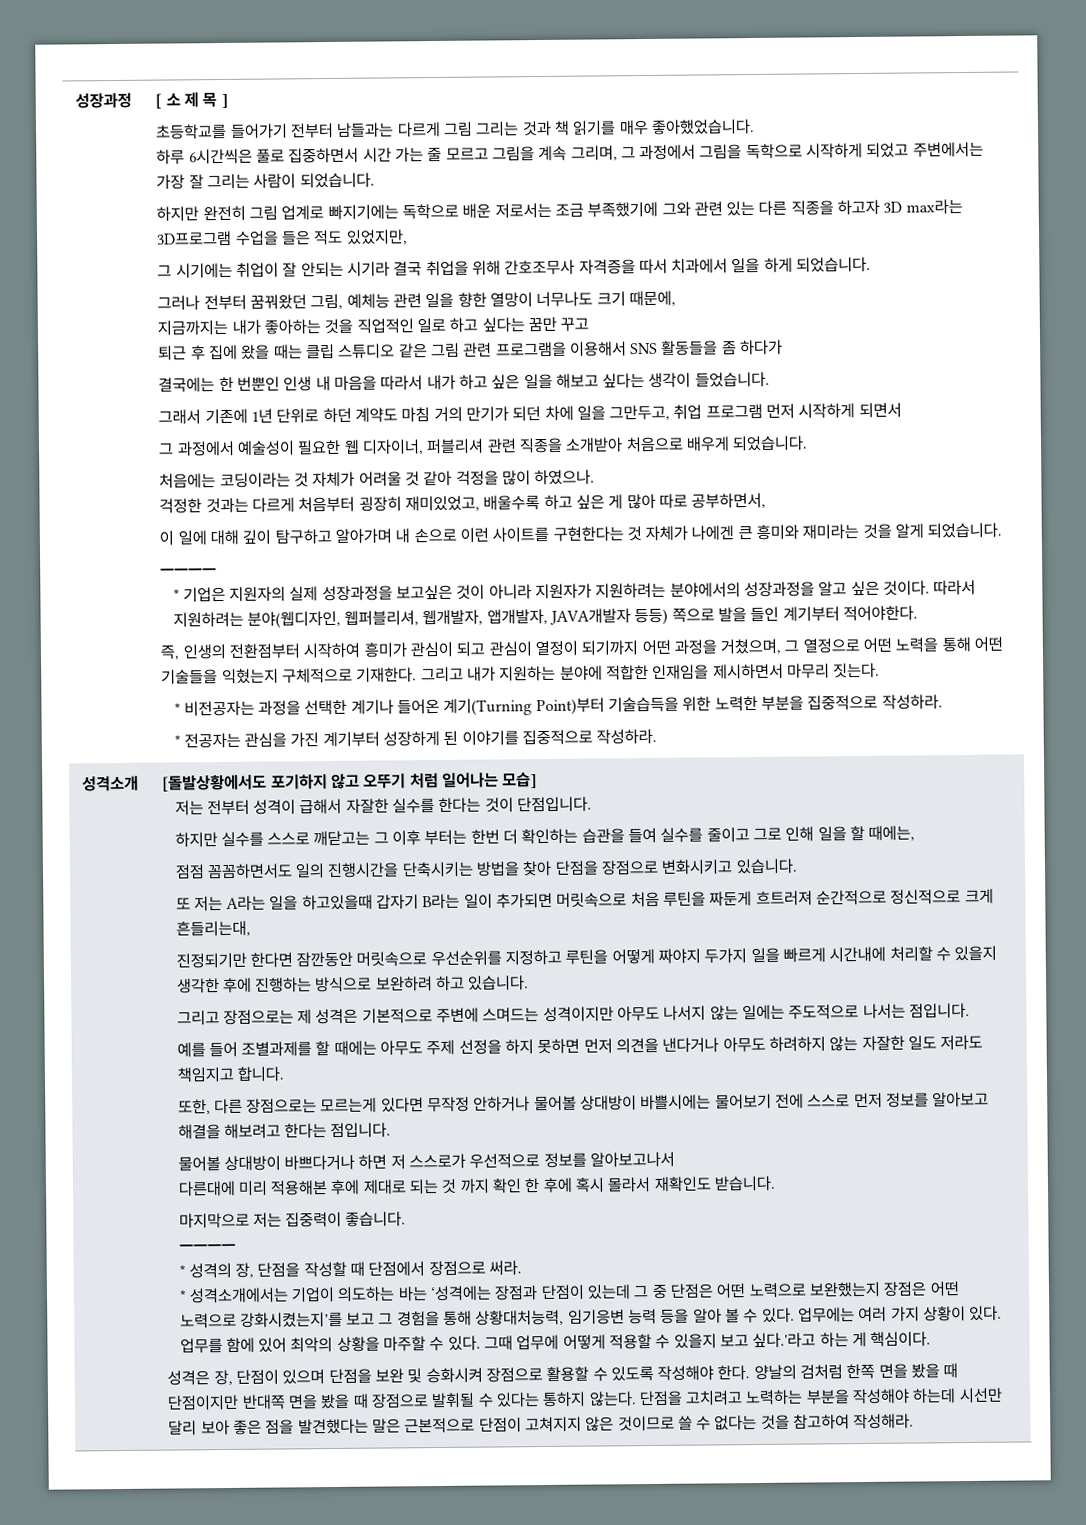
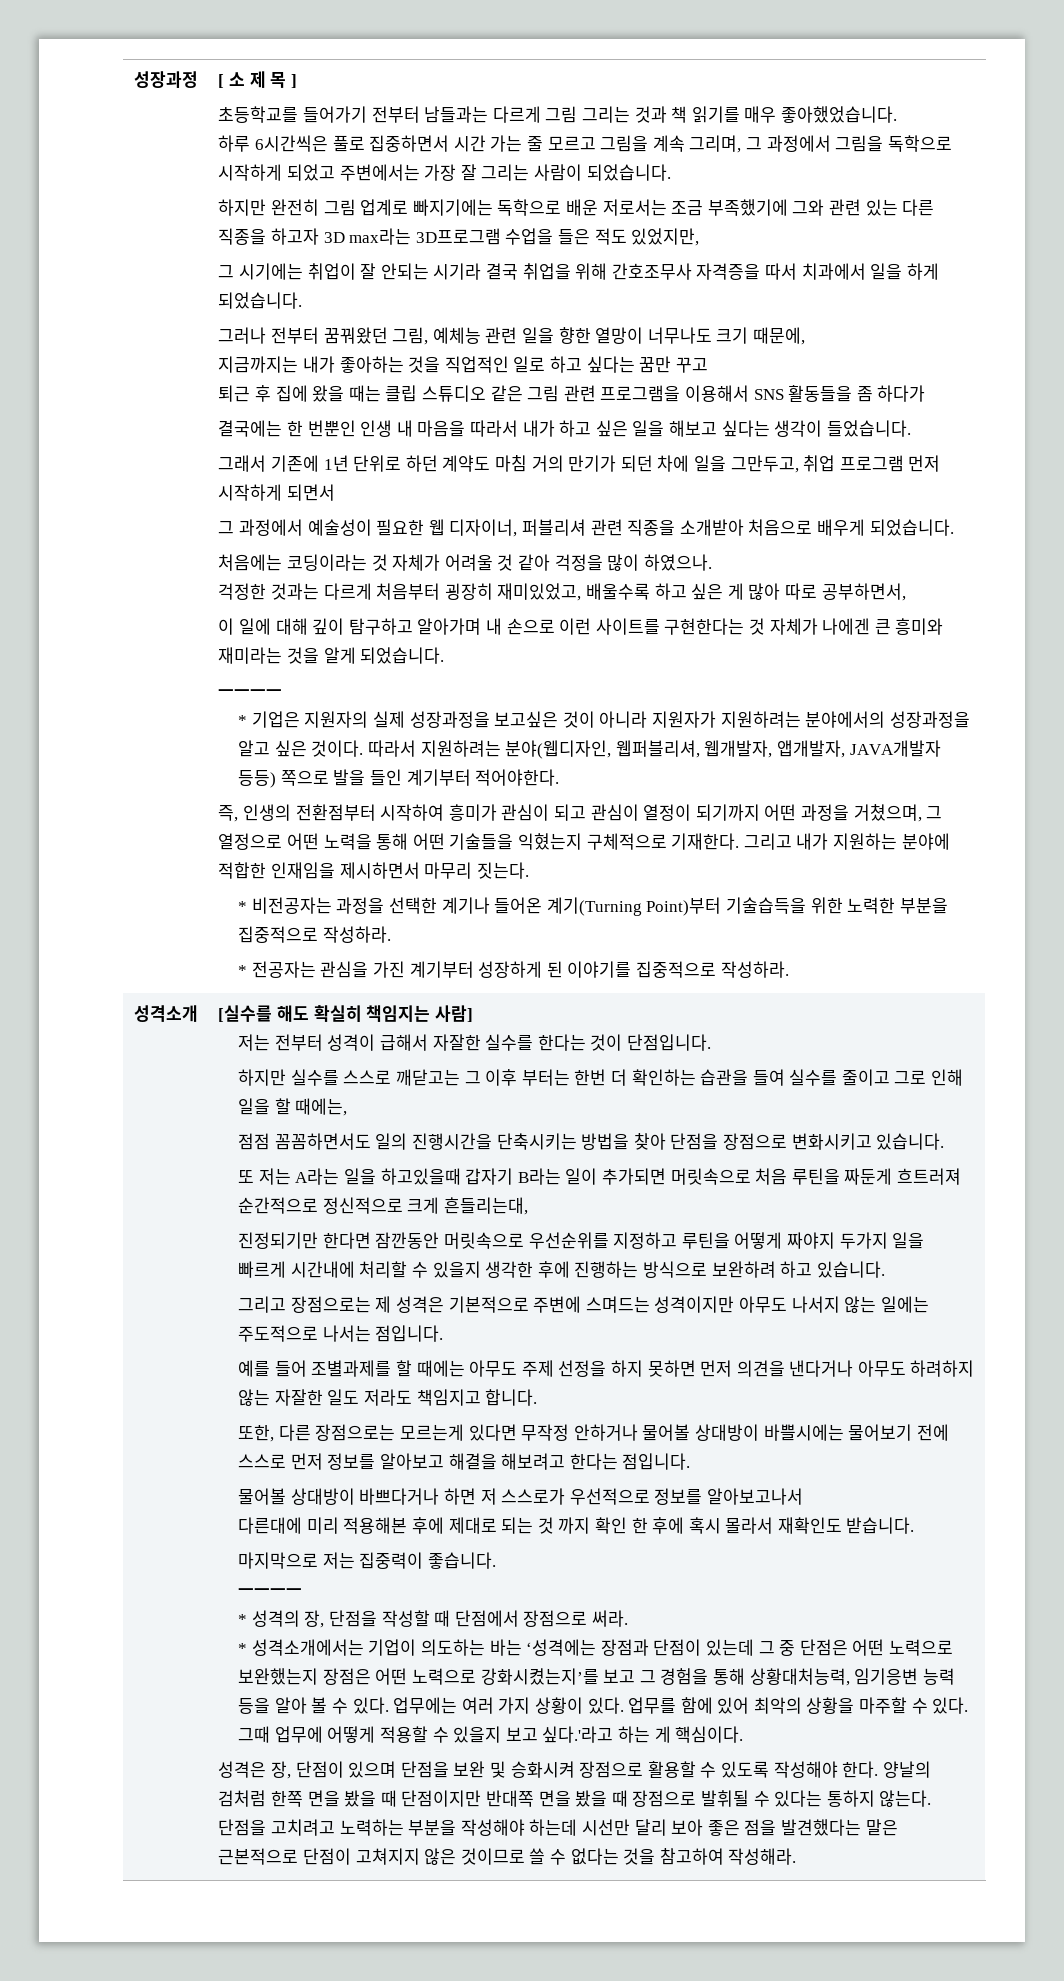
- [돌발상황에서도 포기하지 않고 오뚜기 처럼 일어나는 모습]
+ [실수를 해도 확실히 책임지는 사람]

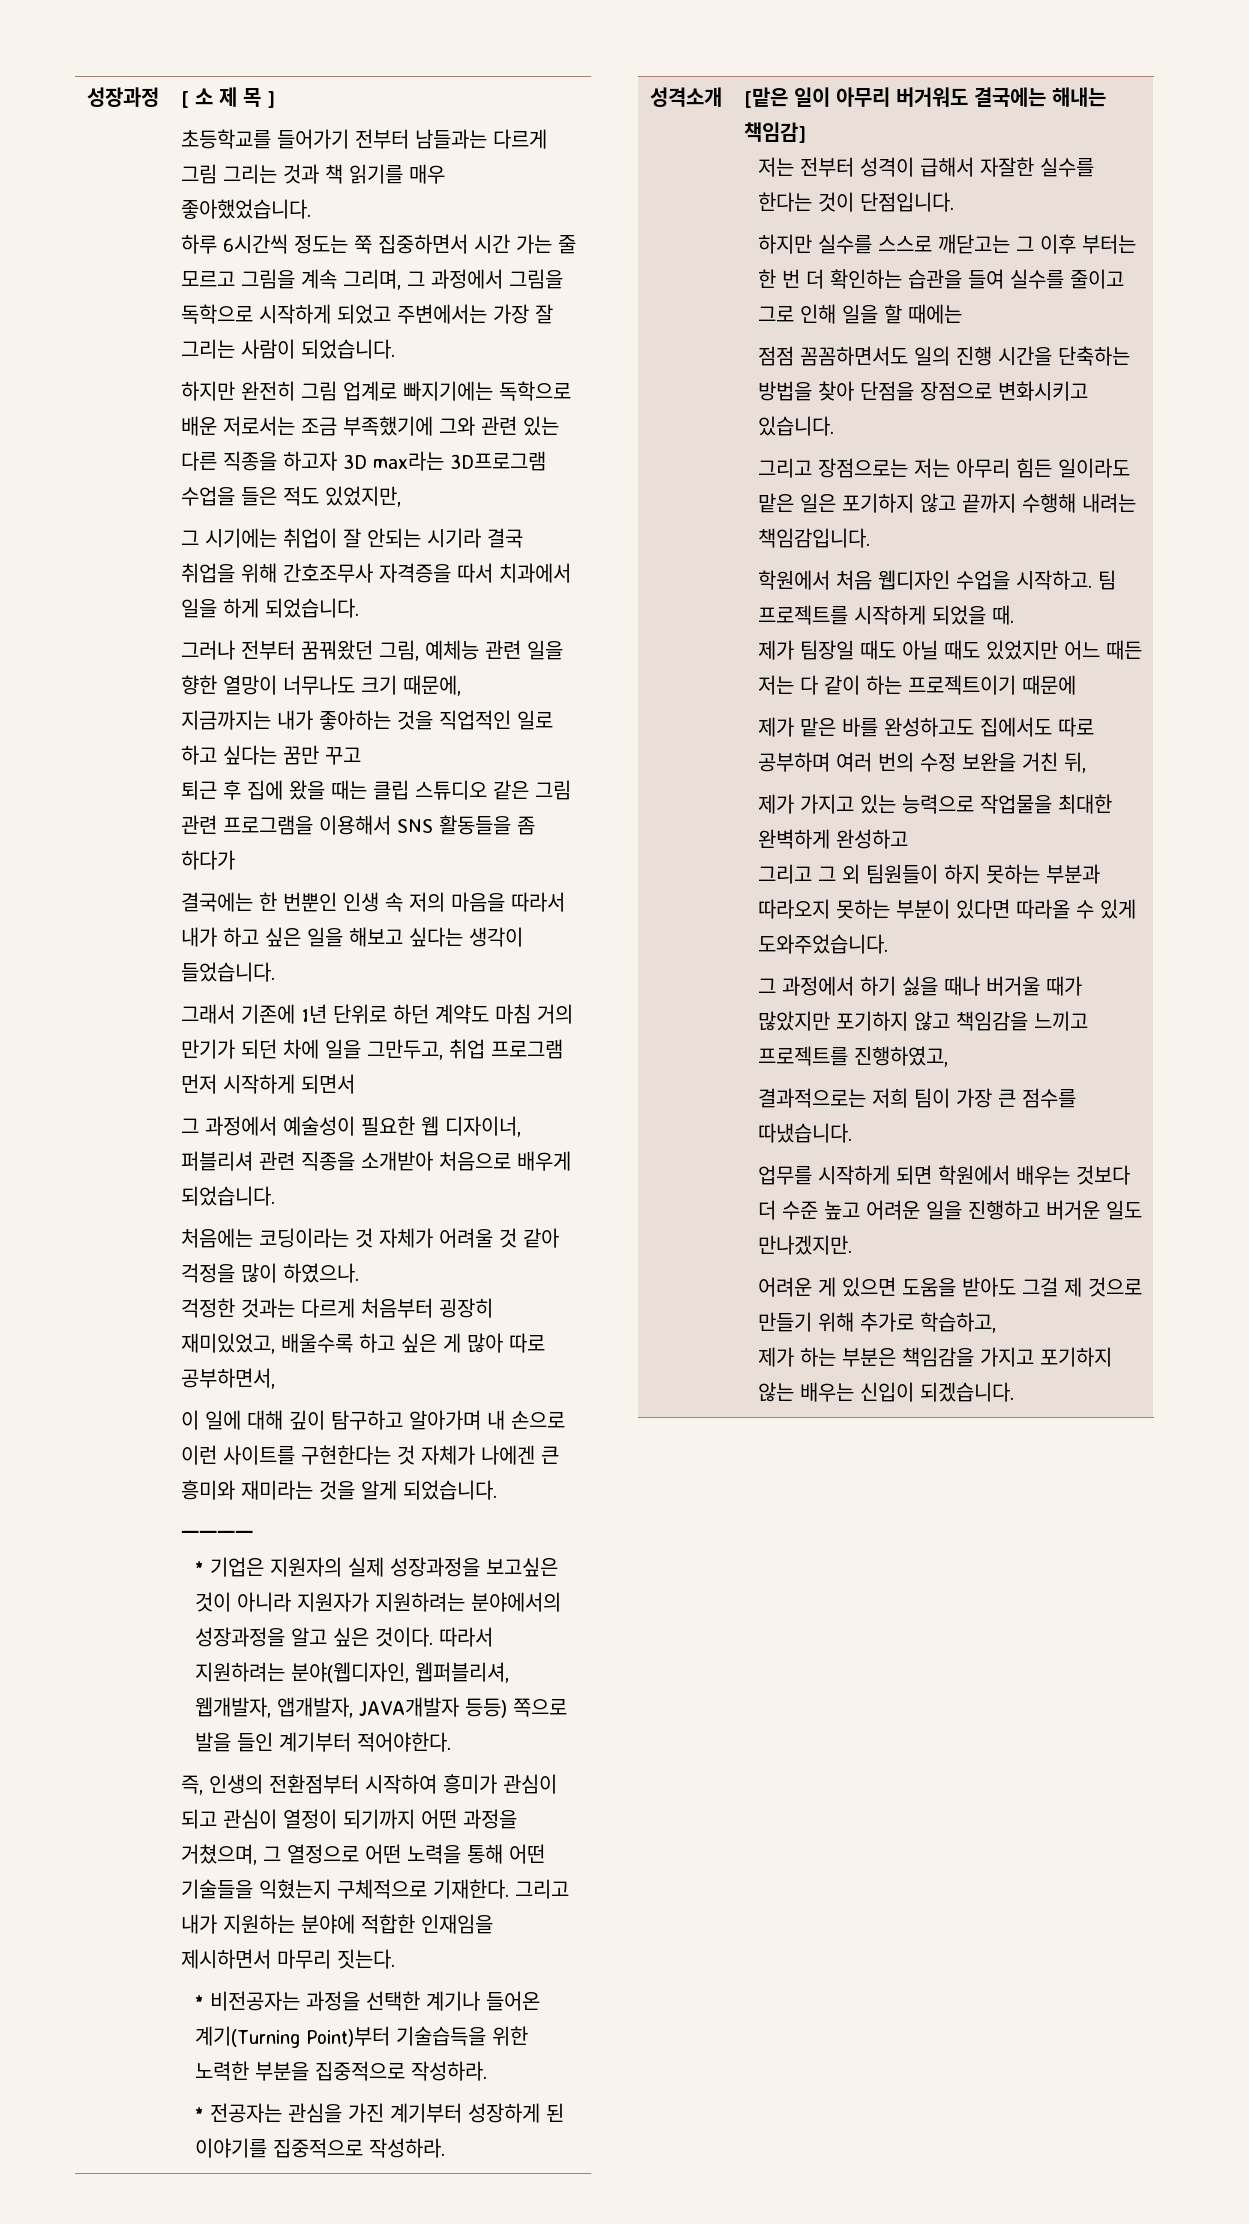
- 하루 6시간씩은 풀로 집중하면서 시간 가는 줄 모르고 그림을 계속 그리며, 그 과정에서 그림을 독학으로 시작하게 되었고 주변에서는 가장 잘 그리는 사람이 되었습니다.
+ 하루 6시간씩 정도는 쭉 집중하면서 시간 가는 줄 모르고 그림을 계속 그리며, 그 과정에서 그림을 독학으로 시작하게 되었고 주변에서는 가장 잘 그리는 사람이 되었습니다.
- 결국에는 한 번뿐인 인생 내 마음을 따라서 내가 하고 싶은 일을 해보고 싶다는 생각이 들었습니다.
+ 결국에는 한 번뿐인 인생 속 저의 마음을 따라서 내가 하고 싶은 일을 해보고 싶다는 생각이 들었습니다.
- [실수를 해도 확실히 책임지는 사람]
+ [맡은 일이 아무리 버거워도 결국에는 해내는 책임감]
- 하지만 실수를 스스로 깨닫고는 그 이후 부터는 한번 더 확인하는 습관을 들여 실수를 줄이고 그로 인해 일을 할 때에는,
+ 하지만 실수를 스스로 깨닫고는 그 이후 부터는 한 번 더 확인하는 습관을 들여 실수를 줄이고 그로 인해 일을 할 때에는
- 점점 꼼꼼하면서도 일의 진행시간을 단축시키는 방법을 찾아 단점을 장점으로 변화시키고 있습니다.
+ 점점 꼼꼼하면서도 일의 진행 시간을 단축하는 방법을 찾아 단점을 장점으로 변화시키고 있습니다.
- 또 저는 A라는 일을 하고있을때 갑자기 B라는 일이 추가되면 머릿속으로 처음 루틴을 짜둔게 흐트러져 순간적으로 정신적으로 크게 흔들리는대,
- 진정되기만 한다면 잠깐동안 머릿속으로 우선순위를 지정하고 루틴을 어떻게 짜야지 두가지 일을 빠르게 시간내에 처리할 수 있을지 생각한 후에 진행하는 방식으로 보완하려 하고 있습니다.
- 그리고 장점으로는 제 성격은 기본적으로 주변에 스며드는 성격이지만 아무도 나서지 않는 일에는 주도적으로 나서는 점입니다.
- 예를 들어 조별과제를 할 때에는 아무도 주제 선정을 하지 못하면 먼저 의견을 낸다거나 아무도 하려하지 않는 자잘한 일도 저라도 책임지고 합니다.
- 또한, 다른 장점으로는 모르는게 있다면 무작정 안하거나 물어볼 상대방이 바쁠시에는 물어보기 전에 스스로 먼저 정보를 알아보고 해결을 해보려고 한다는 점입니다.
- 물어볼 상대방이 바쁘다거나 하면 저 스스로가 우선적으로 정보를 알아보고나서
- 다른대에 미리 적용해본 후에 제대로 되는 것 까지 확인 한 후에 혹시 몰라서 재확인도 받습니다.
- 마지막으로 저는 집중력이 좋습니다.
- ㅡㅡㅡㅡ
- * 성격의 장, 단점을 작성할 때 단점에서 장점으로 써라.
- * 성격소개에서는 기업이 의도하는 바는 ‘성격에는 장점과 단점이 있는데 그 중 단점은 어떤 노력으로 보완했는지 장점은 어떤 노력으로 강화시켰는지’를 보고 그 경험을 통해 상황대처능력, 임기응변 능력 등을 알아 볼 수 있다. 업무에는 여러 가지 상황이 있다. 업무를 함에 있어 최악의 상황을 마주할 수 있다. 그때 업무에 어떻게 적용할 수 있을지 보고 싶다.'라고 하는 게 핵심이다.
- 성격은 장, 단점이 있으며 단점을 보완 및 승화시켜 장점으로 활용할 수 있도록 작성해야 한다. 양날의 검처럼 한쪽 면을 봤을 때 단점이지만 반대쪽 면을 봤을 때 장점으로 발휘될 수 있다는 통하지 않는다. 단점을 고치려고 노력하는 부분을 작성해야 하는데 시선만 달리 보아 좋은 점을 발견했다는 말은 근본적으로 단점이 고쳐지지 않은 것이므로 쓸 수 없다는 것을 참고하여 작성해라.
+ 그리고 장점으로는 저는 아무리 힘든 일이라도 맡은 일은 포기하지 않고 끝까지 수행해 내려는 책임감입니다.
+ 학원에서 처음 웹디자인 수업을 시작하고. 팀 프로젝트를 시작하게 되었을 때.
+ 제가 팀장일 때도 아닐 때도 있었지만 어느 때든 저는 다 같이 하는 프로젝트이기 때문에
+ 제가 맡은 바를 완성하고도 집에서도 따로 공부하며 여러 번의 수정 보완을 거친 뒤,
+ 제가 가지고 있는 능력으로 작업물을 최대한 완벽하게 완성하고
+ 그리고 그 외 팀원들이 하지 못하는 부분과 따라오지 못하는 부분이 있다면 따라올 수 있게 도와주었습니다.
+ 그 과정에서 하기 싫을 때나 버거울 때가 많았지만 포기하지 않고 책임감을 느끼고 프로젝트를 진행하였고,
+ 결과적으로는 저희 팀이 가장 큰 점수를 따냈습니다.
+ 업무를 시작하게 되면 학원에서 배우는 것보다 더 수준 높고 어려운 일을 진행하고 버거운 일도 만나겠지만.
+ 어려운 게 있으면 도움을 받아도 그걸 제 것으로 만들기 위해 추가로 학습하고,
+ 제가 하는 부분은 책임감을 가지고 포기하지 않는 배우는 신입이 되겠습니다.

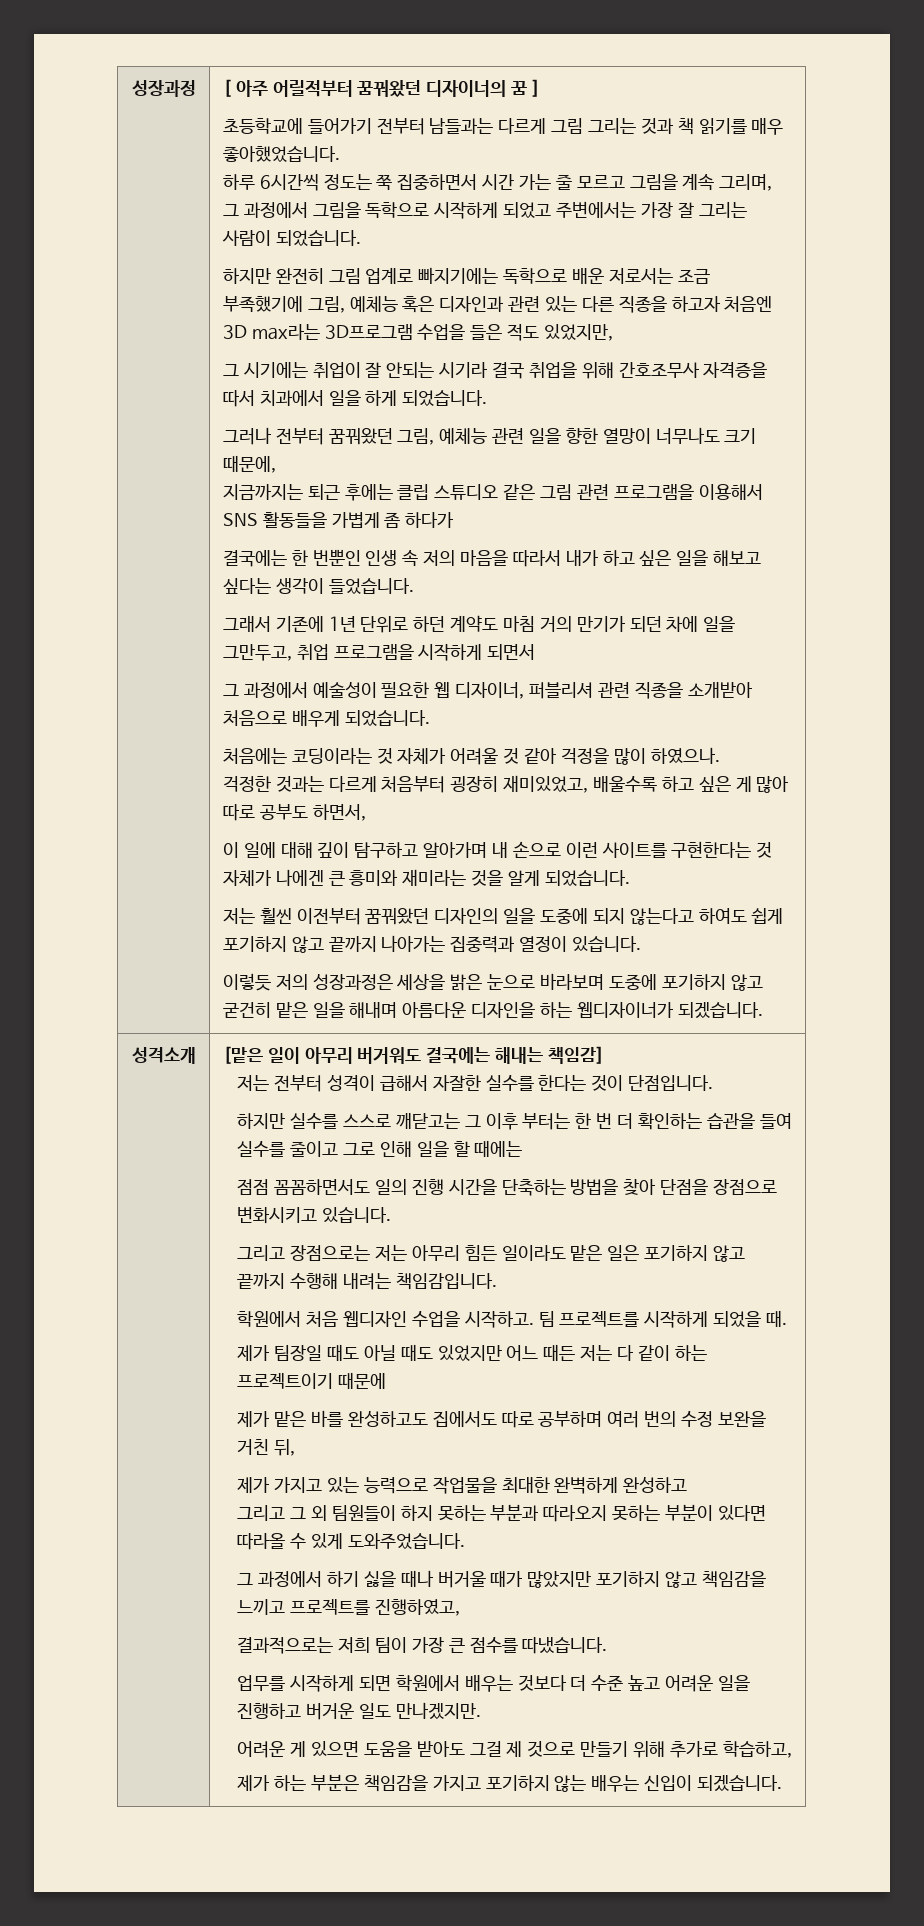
- [ 소 제 목 ]
+ [ 아주 어릴적부터 꿈꿔왔던 디자이너의 꿈 ]
- 초등학교를 들어가기 전부터 남들과는 다르게 그림 그리는 것과 책 읽기를 매우 좋아했었습니다.
+ 초등학교에 들어가기 전부터 남들과는 다르게 그림 그리는 것과 책 읽기를 매우 좋아했었습니다.
- 하지만 완전히 그림 업계로 빠지기에는 독학으로 배운 저로서는 조금 부족했기에 그와 관련 있는 다른 직종을 하고자 3D max라는 3D프로그램 수업을 들은 적도 있었지만,
+ 하지만 완전히 그림 업계로 빠지기에는 독학으로 배운 저로서는 조금 부족했기에 그림, 예체능 혹은 디자인과 관련 있는 다른 직종을 하고자 처음엔 3D max라는 3D프로그램 수업을 들은 적도 있었지만,
- 지금까지는 내가 좋아하는 것을 직업적인 일로 하고 싶다는 꿈만 꾸고
- 퇴근 후 집에 왔을 때는 클립 스튜디오 같은 그림 관련 프로그램을 이용해서 SNS 활동들을 좀 하다가
+ 지금까지는 퇴근 후에는 클립 스튜디오 같은 그림 관련 프로그램을 이용해서 SNS 활동들을 가볍게 좀 하다가
- 그래서 기존에 1년 단위로 하던 계약도 마침 거의 만기가 되던 차에 일을 그만두고, 취업 프로그램 먼저 시작하게 되면서
+ 그래서 기존에 1년 단위로 하던 계약도 마침 거의 만기가 되던 차에 일을 그만두고, 취업 프로그램을 시작하게 되면서
- 걱정한 것과는 다르게 처음부터 굉장히 재미있었고, 배울수록 하고 싶은 게 많아 따로 공부하면서,
+ 걱정한 것과는 다르게 처음부터 굉장히 재미있었고, 배울수록 하고 싶은 게 많아 따로 공부도 하면서,
- ㅡㅡㅡㅡ
- * 기업은 지원자의 실제 성장과정을 보고싶은 것이 아니라 지원자가 지원하려는 분야에서의 성장과정을 알고 싶은 것이다. 따라서 지원하려는 분야(웹디자인, 웹퍼블리셔, 웹개발자, 앱개발자, JAVA개발자 등등) 쪽으로 발을 들인 계기부터 적어야한다.
- 즉, 인생의 전환점부터 시작하여 흥미가 관심이 되고 관심이 열정이 되기까지 어떤 과정을 거쳤으며, 그 열정으로 어떤 노력을 통해 어떤 기술들을 익혔는지 구체적으로 기재한다. 그리고 내가 지원하는 분야에 적합한 인재임을 제시하면서 마무리 짓는다.
- * 비전공자는 과정을 선택한 계기나 들어온 계기(Turning Point)부터 기술습득을 위한 노력한 부분을 집중적으로 작성하라.
- * 전공자는 관심을 가진 계기부터 성장하게 된 이야기를 집중적으로 작성하라.
+ 저는 훨씬 이전부터 꿈꿔왔던 디자인의 일을 도중에 되지 않는다고 하여도 쉽게 포기하지 않고 끝까지 나아가는 집중력과 열정이 있습니다.
+ 이렇듯 저의 성장과정은 세상을 밝은 눈으로 바라보며 도중에 포기하지 않고 굳건히 맡은 일을 해내며 아름다운 디자인을 하는 웹디자이너가 되겠습니다.

